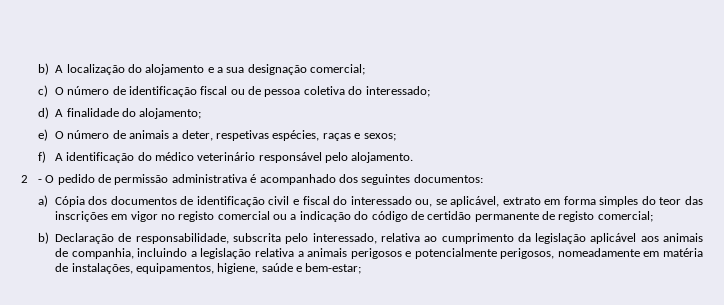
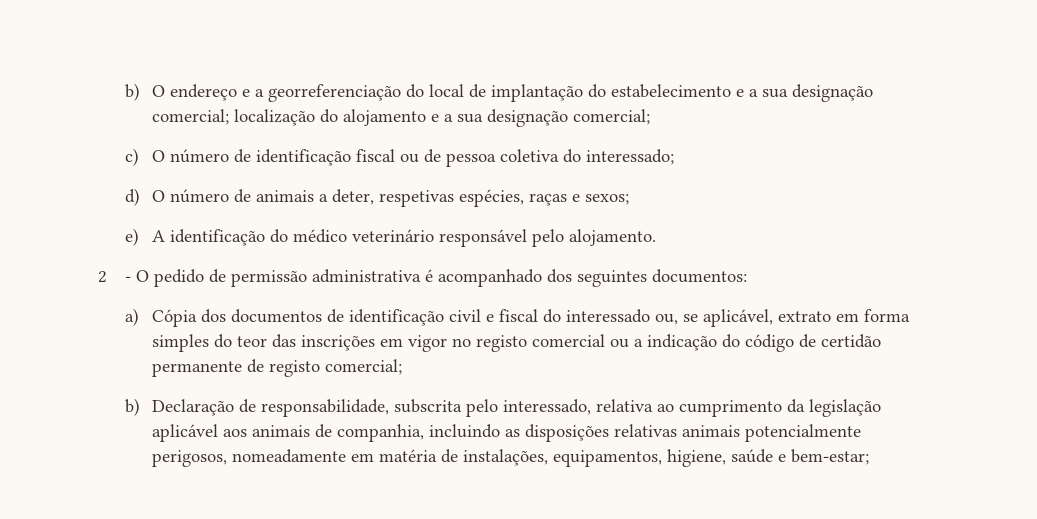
- b) A localização do alojamento e a sua designação comercial;
+ b) O endereço e a georreferenciação do local de implantação do estabelecimento e a sua designação comercial; localização do alojamento e a sua designação comercial;
- d) A finalidade do alojamento;
- e) O número de animais a deter, respetivas espécies, raças e sexos;
+ d) O número de animais a deter, respetivas espécies, raças e sexos;
- f) A identificação do médico veterinário responsável pelo alojamento.
+ e) A identificação do médico veterinário responsável pelo alojamento.
- b) Declaração de responsabilidade, subscrita pelo interessado, relativa ao cumprimento da legislação aplicável aos animais de companhia, incluindo a legislação relativa a animais perigosos e potencialmente perigosos, nomeadamente em matéria de instalações, equipamentos, higiene, saúde e bem-estar;
+ b) Declaração de responsabilidade, subscrita pelo interessado, relativa ao cumprimento da legislação aplicável aos animais de companhia, incluindo as disposições relativas animais potencialmente perigosos, nomeadamente em matéria de instalações, equipamentos, higiene, saúde e bem-estar;

